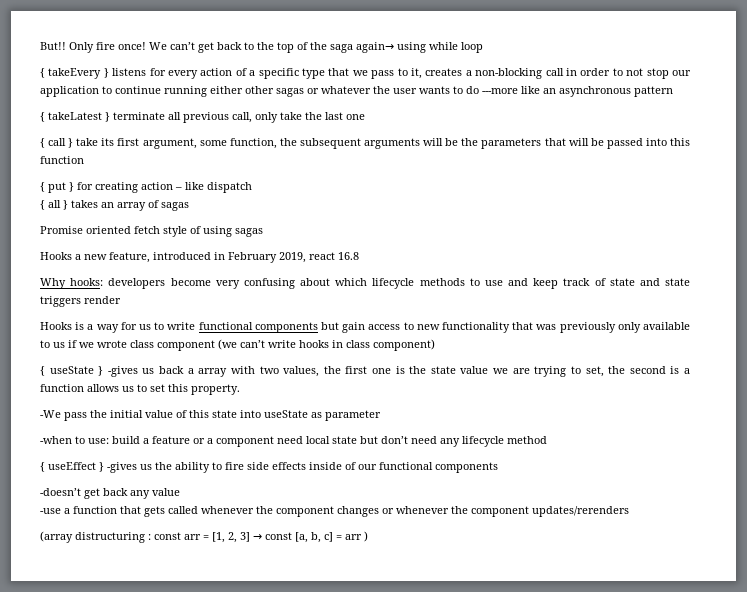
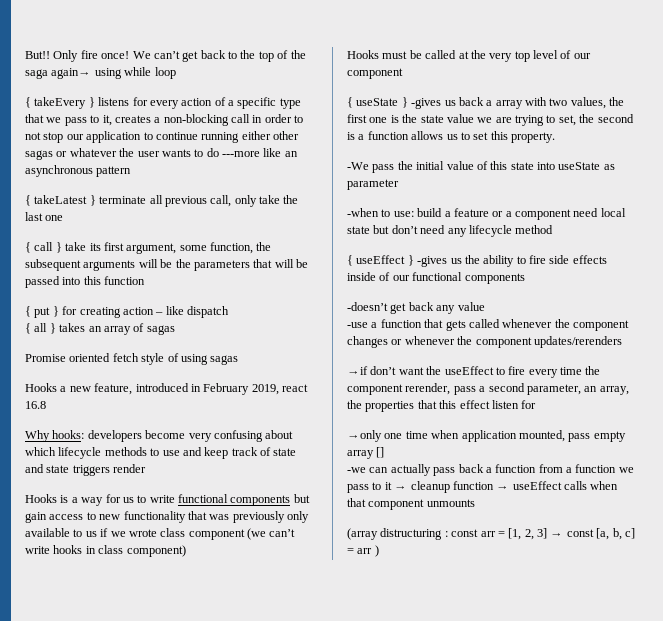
+ Hooks must be called at the very top level of our component
+ →if don’t want the useEffect to fire every time the component rerender, pass a second parameter, an array, the properties that this effect listen for
+ →only one time when application mounted, pass empty array []
+ -we can actually pass back a function from a function we pass to it → cleanup function → useEffect calls when that component unmounts

